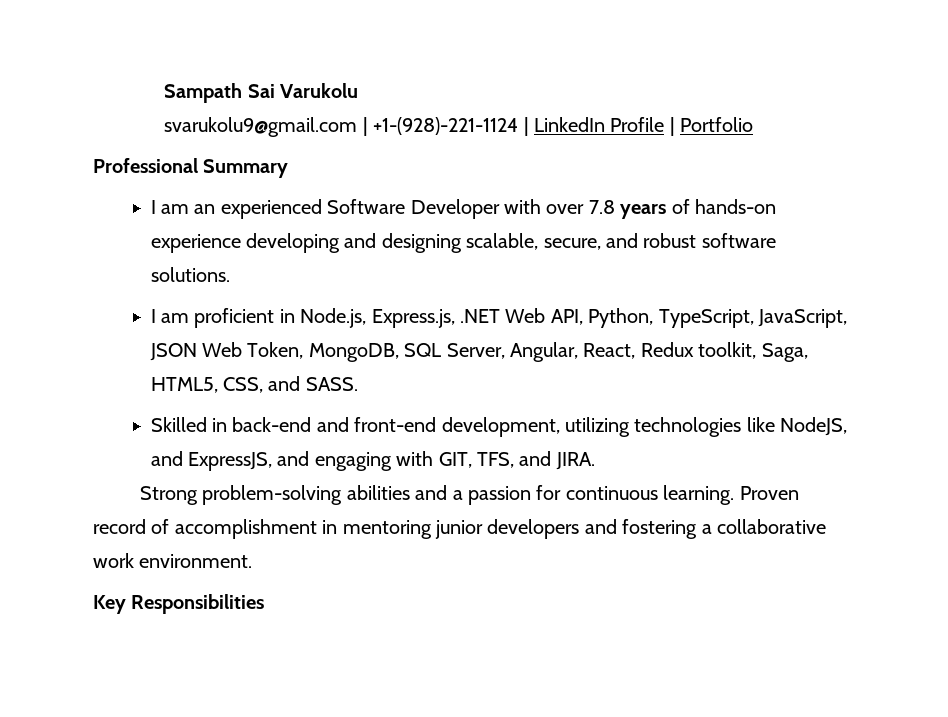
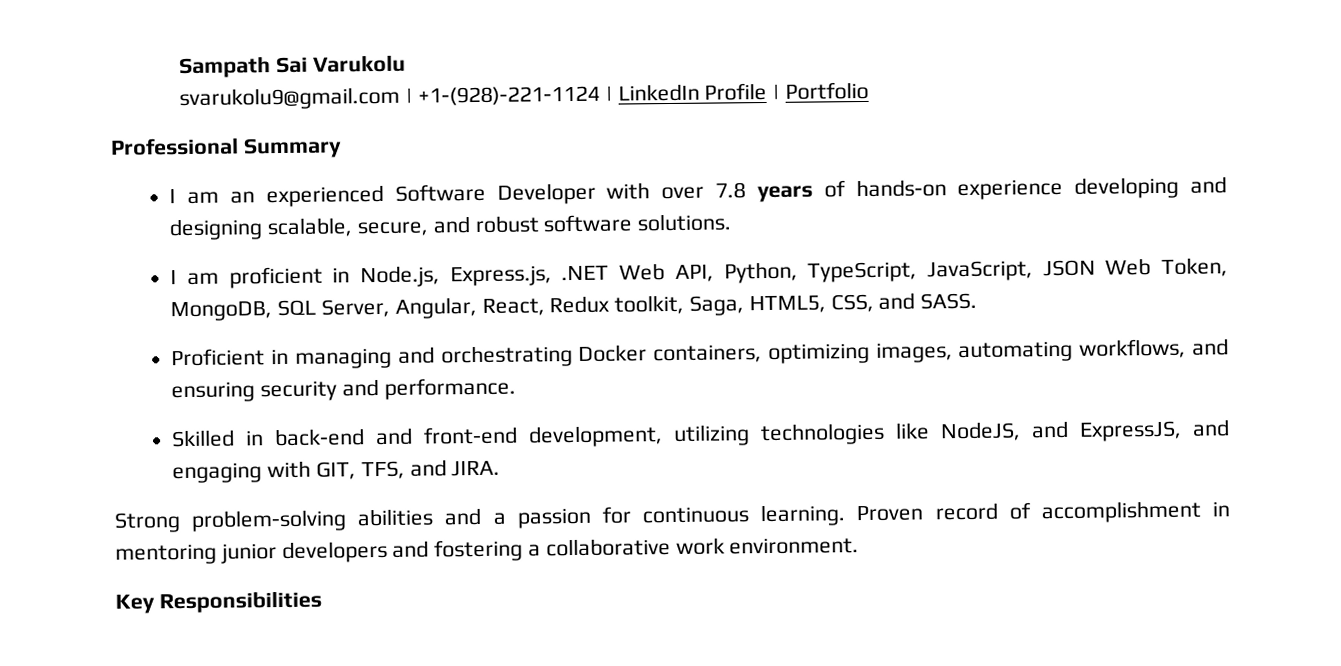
+ Proficient in managing and orchestrating Docker containers, optimizing images, automating workflows, and ensuring security and performance.

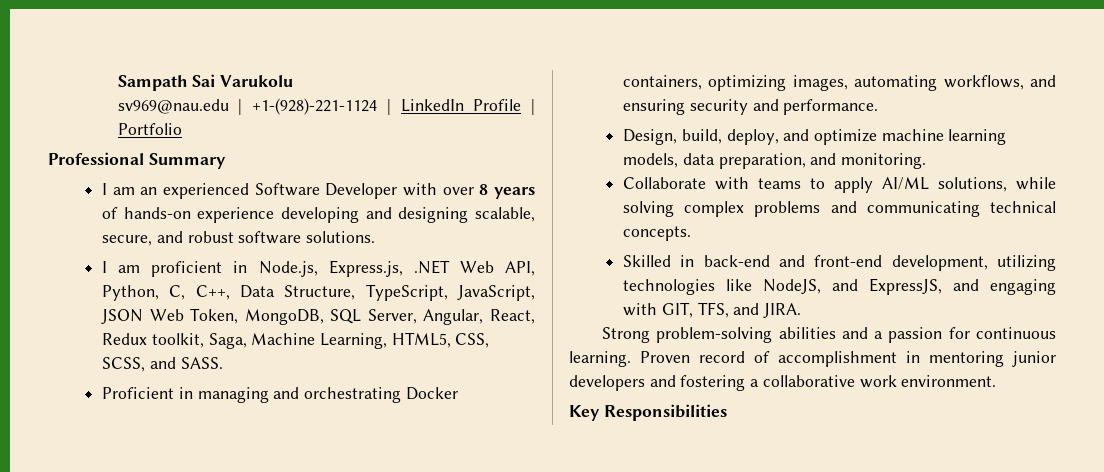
- svarukolu9@gmail.com | +1-(928)-221-1124 | LinkedIn Profile | Portfolio
+ sv969@nau.edu | +1-(928)-221-1124 | LinkedIn Profile | Portfolio
- I am an experienced Software Developer with over 7.8 years of hands-on experience developing and designing scalable, secure, and robust software solutions.
+ I am an experienced Software Developer with over 8 years of hands-on experience developing and designing scalable, secure, and robust software solutions.
- I am proficient in Node.js, Express.js, .NET Web API, Python, TypeScript, JavaScript, JSON Web Token, MongoDB, SQL Server, Angular, React, Redux toolkit, Saga, HTML5, CSS, and SASS.
+ I am proficient in Node.js, Express.js, .NET Web API, Python, C, C++, Data Structure, TypeScript, JavaScript, JSON Web Token, MongoDB, SQL Server, Angular, React, Redux toolkit, Saga, Machine Learning, HTML5, CSS, SCSS, and SASS.
+ Design, build, deploy, and optimize machine learning models, data preparation, and monitoring.
+ Collaborate with teams to apply AI/ML solutions, while solving complex problems and communicating technical concepts.

